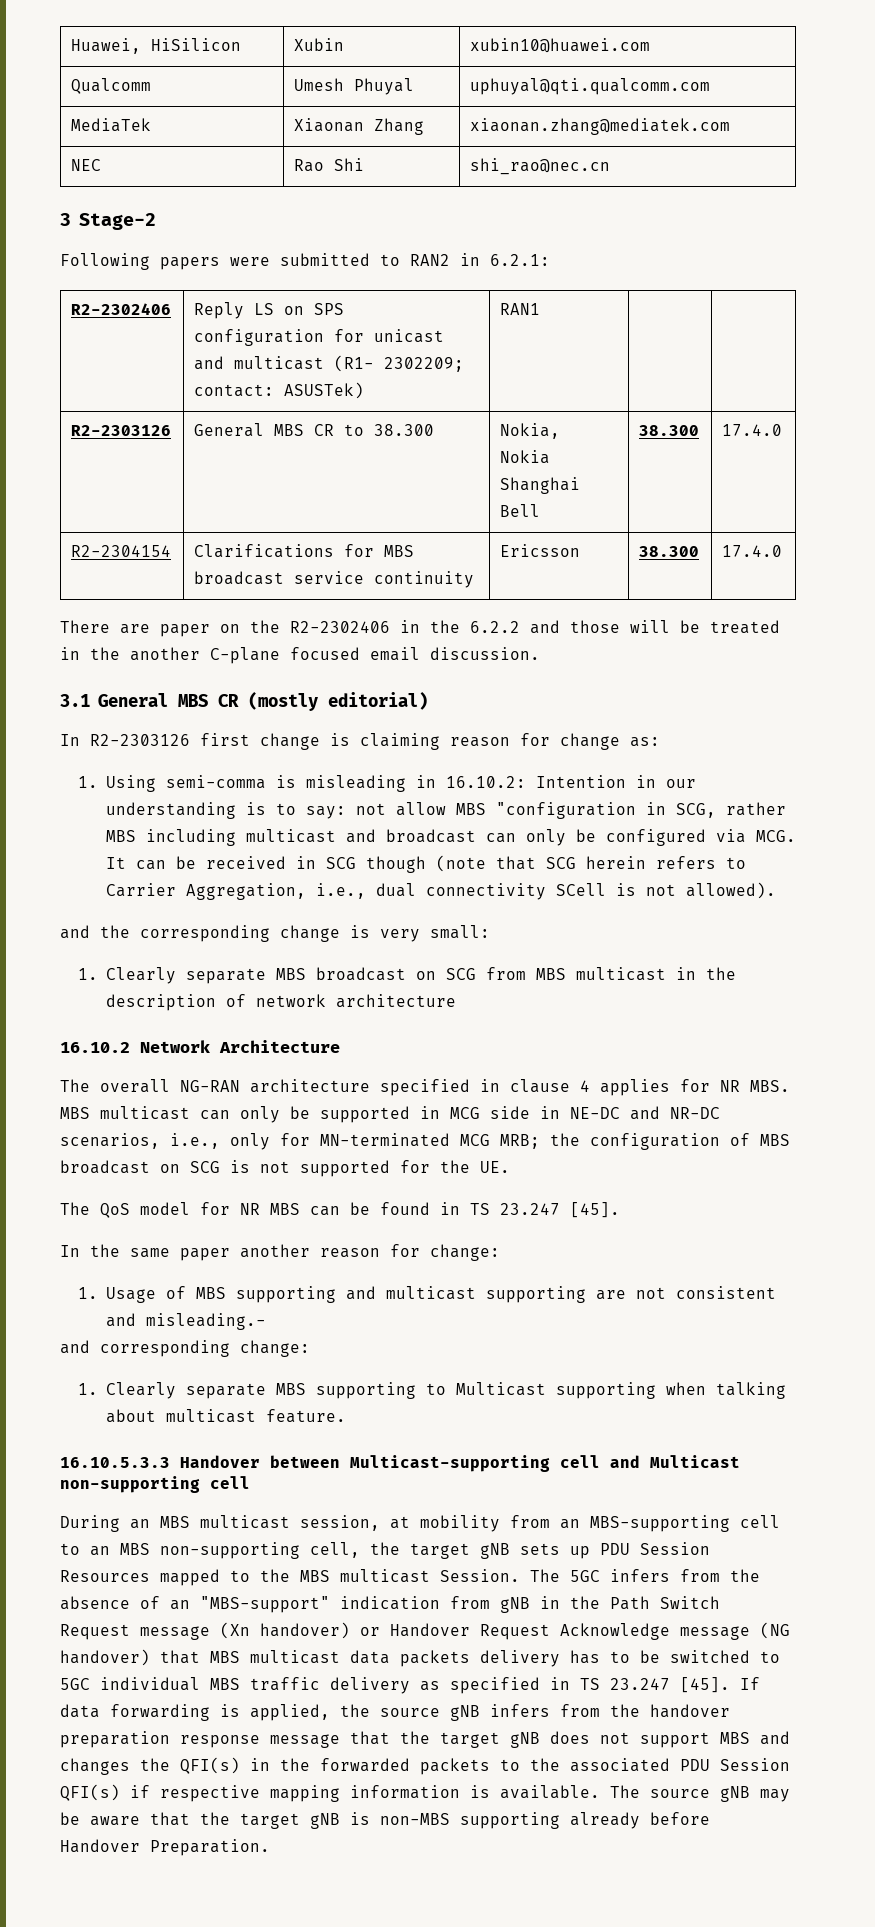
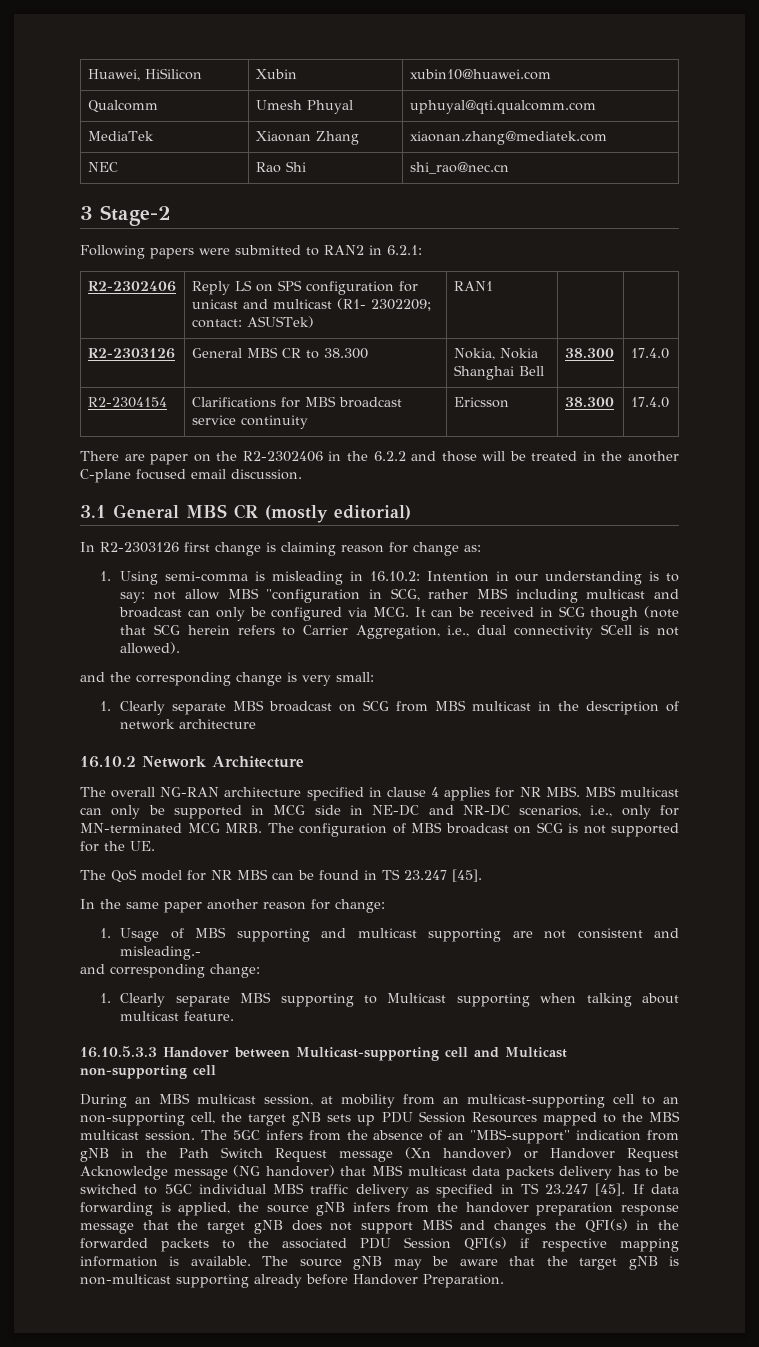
- The overall NG-RAN architecture specified in clause 4 applies for NR MBS. MBS multicast can only be supported in MCG side in NE-DC and NR-DC scenarios, i.e., only for MN-terminated MCG MRB; the configuration of MBS broadcast on SCG is not supported for the UE.
+ The overall NG-RAN architecture specified in clause 4 applies for NR MBS. MBS multicast can only be supported in MCG side in NE-DC and NR-DC scenarios, i.e., only for MN-terminated MCG MRB. The configuration of MBS broadcast on SCG is not supported for the UE.
- During an MBS multicast session, at mobility from an MBS-supporting cell to an MBS non-supporting cell, the target gNB sets up PDU Session Resources mapped to the MBS multicast Session.
+ During an MBS multicast session, at mobility from an multicast-supporting cell to an non-supporting cell, the target gNB sets up PDU Session Resources mapped to the MBS multicast session.
- The source gNB may be aware that the target gNB is non-MBS supporting already before Handover Preparation.
+ The source gNB may be aware that the target gNB is non-multicast supporting already before Handover Preparation.

